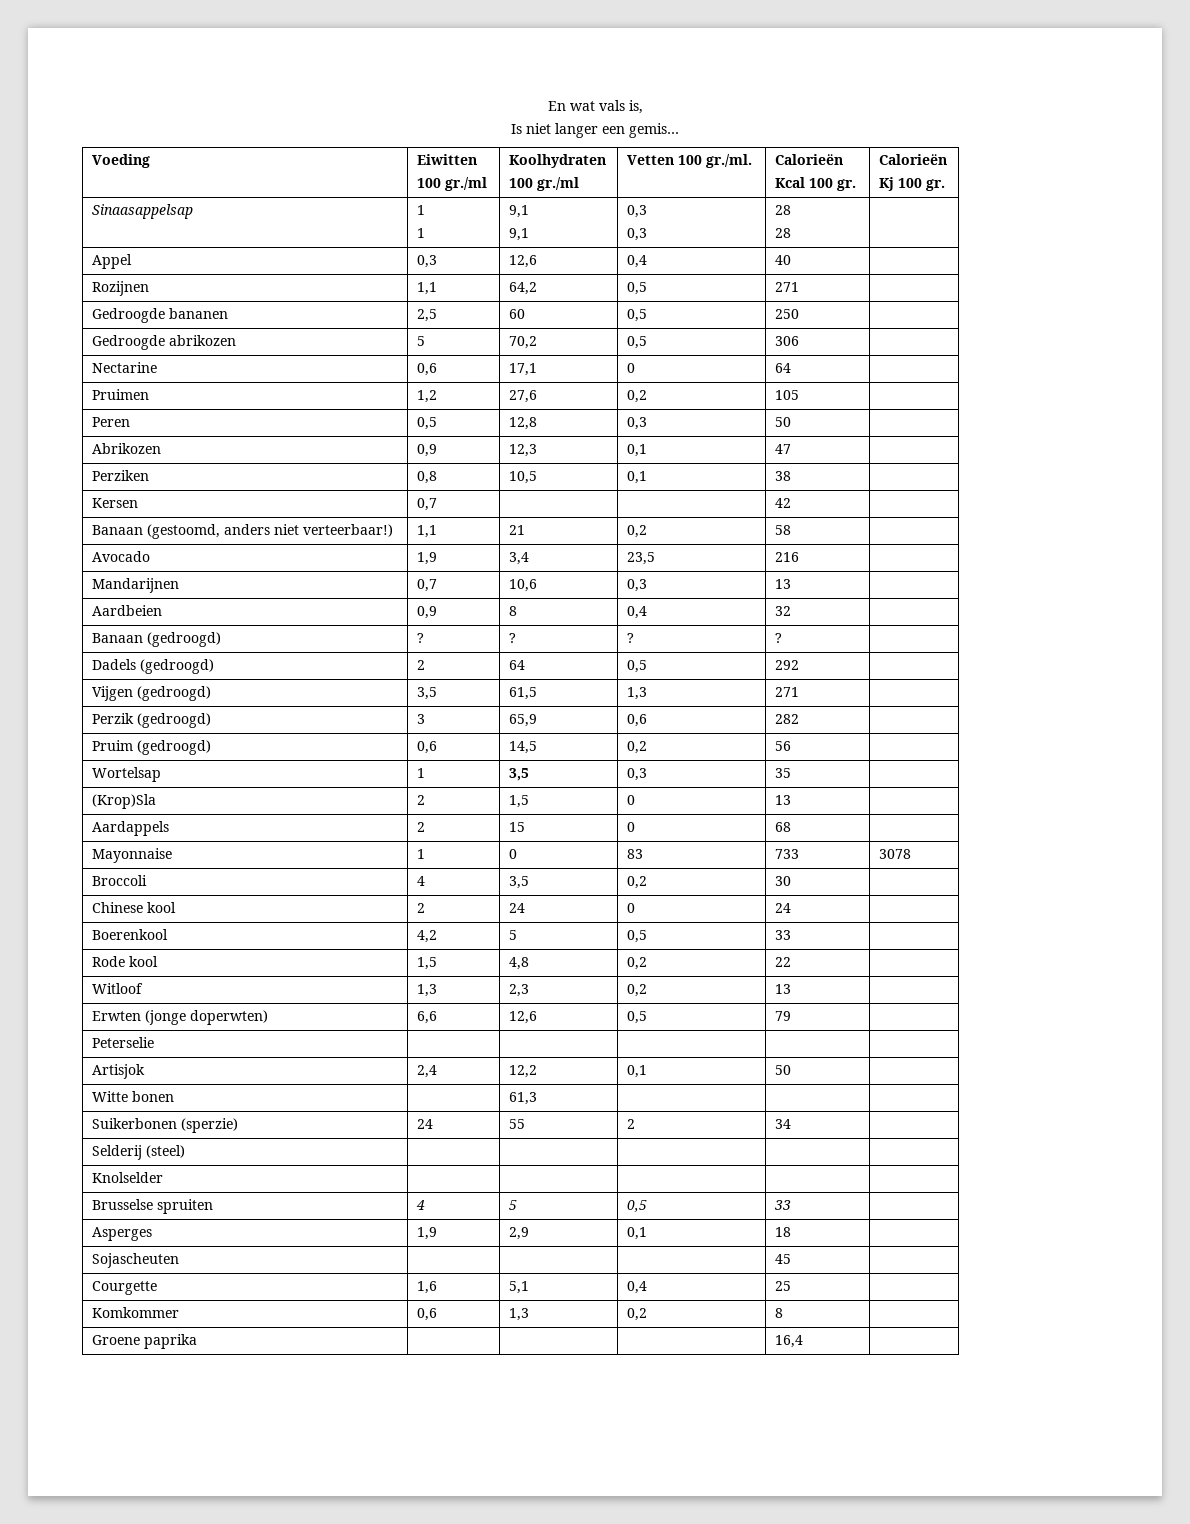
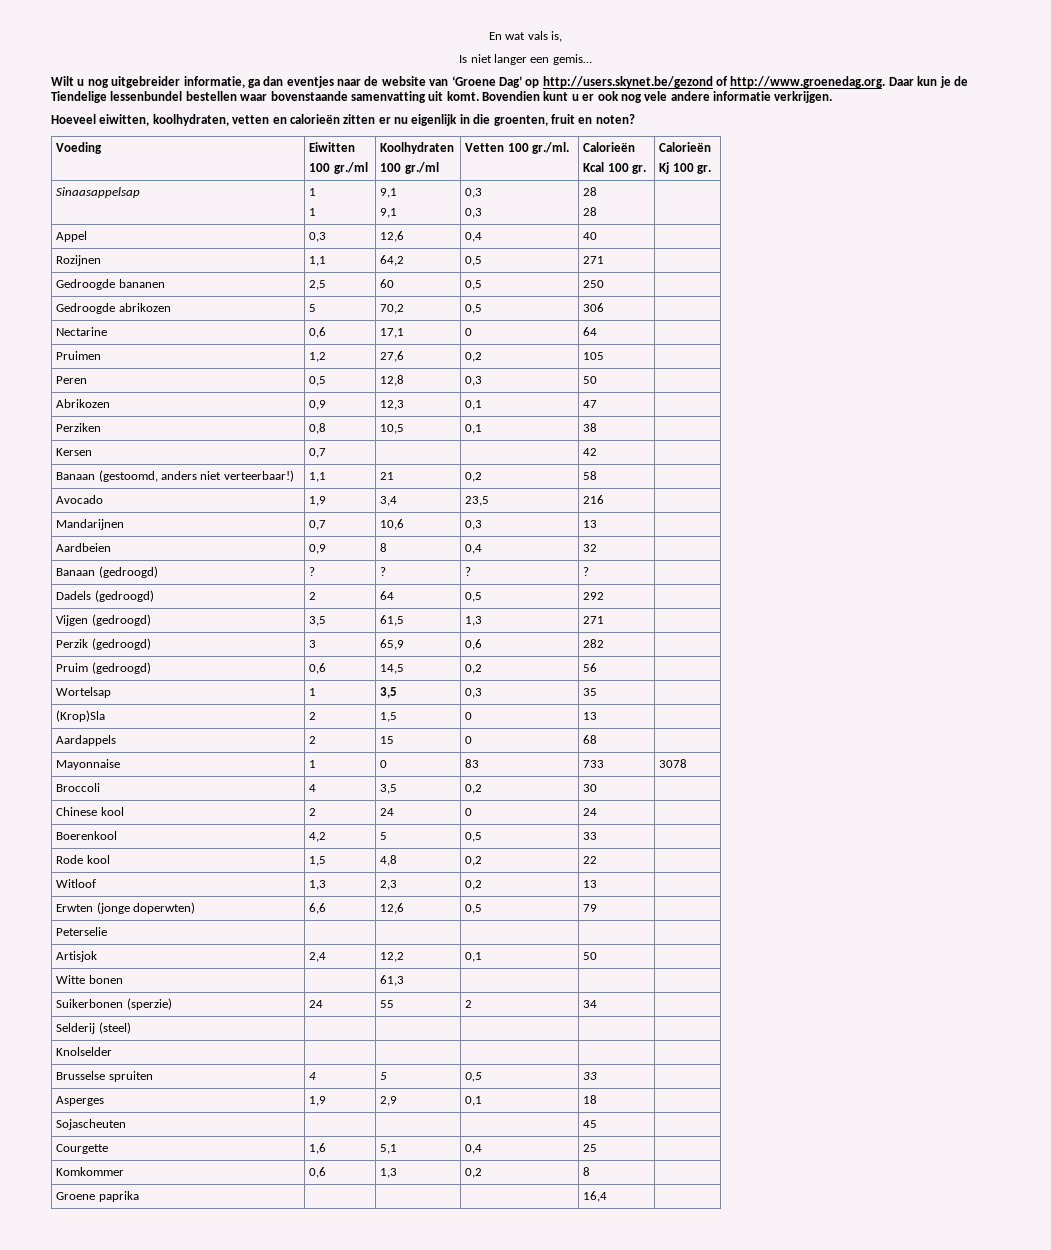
+ Wilt u nog uitgebreider informatie, ga dan eventjes naar de website van ‘Groene Dag’ op http://users.skynet.be/gezond of http://www.groenedag.org. Daar kun je de Tiendelige lessenbundel bestellen waar bovenstaande samenvatting uit komt. Bovendien kunt u er ook nog vele andere informatie verkrijgen.
+ Hoeveel eiwitten, koolhydraten, vetten en calorieën zitten er nu eigenlijk in die groenten, fruit en noten?

